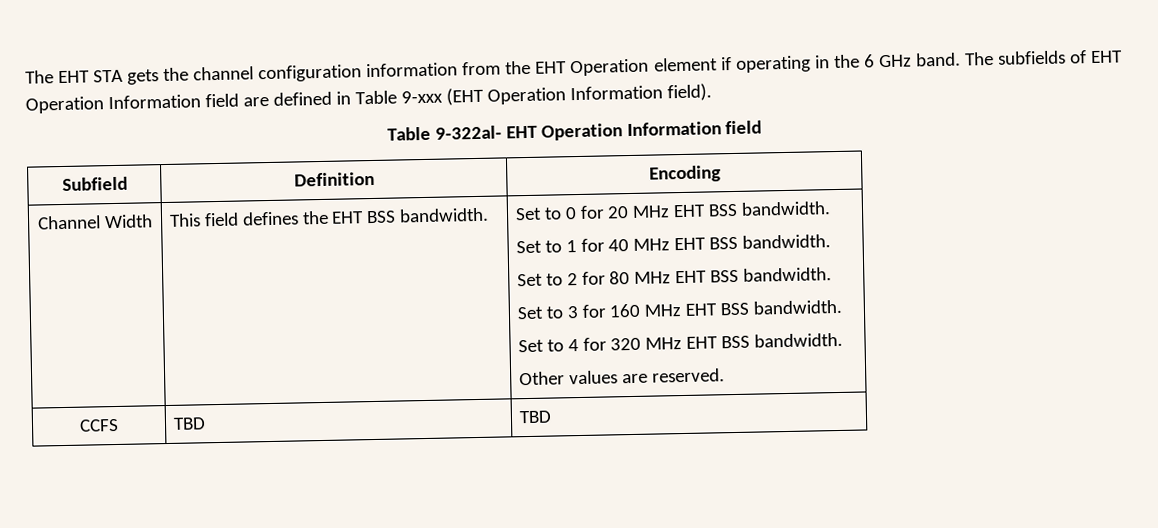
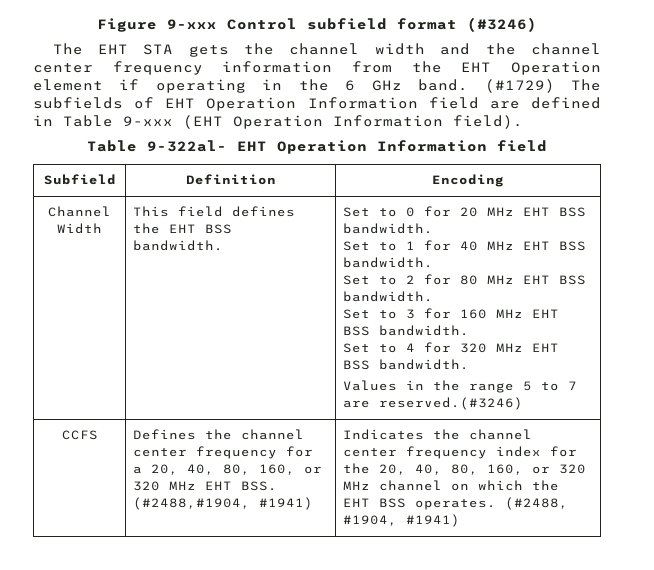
+ Figure 9-xxx Control subfield format (#3246)
- The EHT STA gets the channel configuration information from the EHT Operation element if operating in the 6 GHz band.
+ The EHT STA gets the channel width and the channel center frequency information from the EHT Operation element if operating in the 6 GHz band.
- The subfields of EHT Operation Information field are defined in Table 9-xxx (EHT Operation Information field).
+ (#1729) The subfields of EHT Operation Information field are defined in Table 9-xxx (EHT Operation Information field).
- Other values are reserved.
- CCFS | TBD | TBD
+ Values in the range 5 to 7 are reserved.(#3246)
+ CCFS | Defines the channel center frequency for a 20, 40, 80, 160, or 320 MHz EHT BSS. (#2488,#1904, #1941) | Indicates the channel center frequency index for the 20, 40, 80, 160, or 320 MHz channel on which the EHT BSS operates. (#2488, #1904, #1941)

